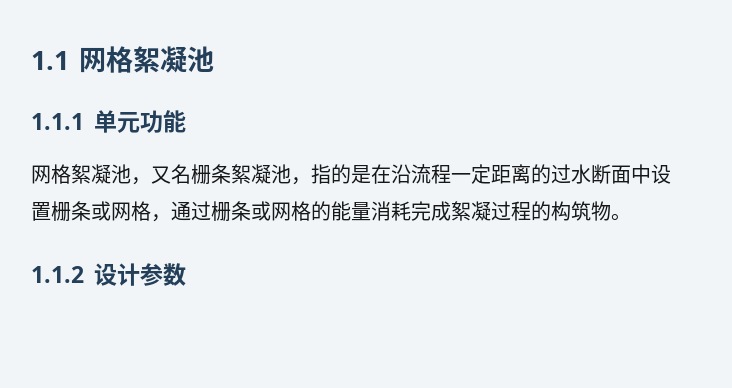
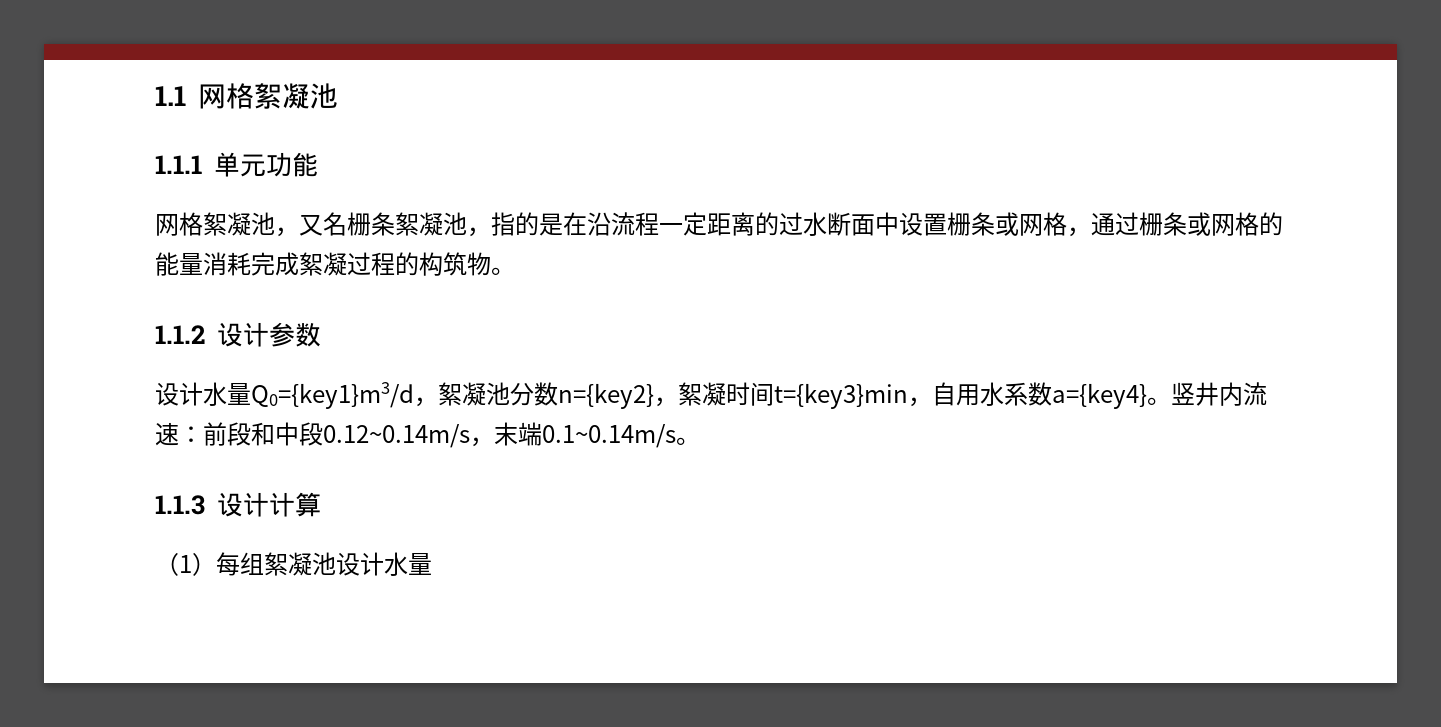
+ 设计水量Q0={key1}m3/d，絮凝池分数n={key2}，絮凝时间t={key3}min，自用水系数a={key4}。竖井内流速：前段和中段0.12~0.14m/s，末端0.1~0.14m/s。
+ 1.1.3设计计算
+ （1）每组絮凝池设计水量

